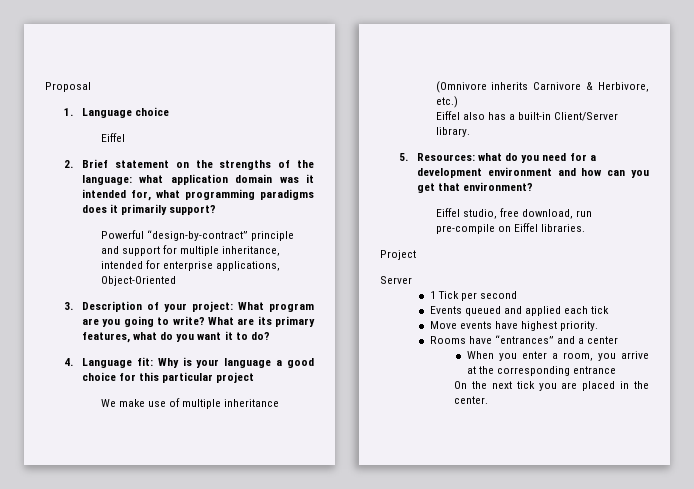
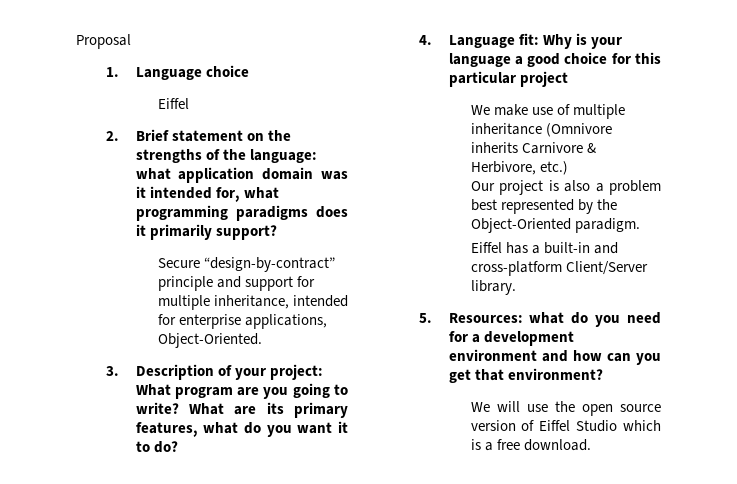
- Powerful “design-by-contract” principle and support for multiple inheritance, intended for enterprise applications, Object-Oriented
+ Secure “design-by-contract” principle and support for multiple inheritance, intended for enterprise applications, Object-Oriented.
- Eiffel also has a built-in Client/Server library.
+ Our project is also a problem best represented by the Object-Oriented paradigm.
+ Eiffel has a built-in and cross-platform Client/Server library.
- Eiffel studio, free download, run pre-compile on Eiffel libraries.
- Project
- Server
- 1 Tick per second
- Events queued and applied each tick
- Move events have highest priority.
- Rooms have “entrances” and a center
- When you enter a room, you arrive at the corresponding entrance
- On the next tick you are placed in the center.
+ We will use the open source version of Eiffel Studio which is a free download.

